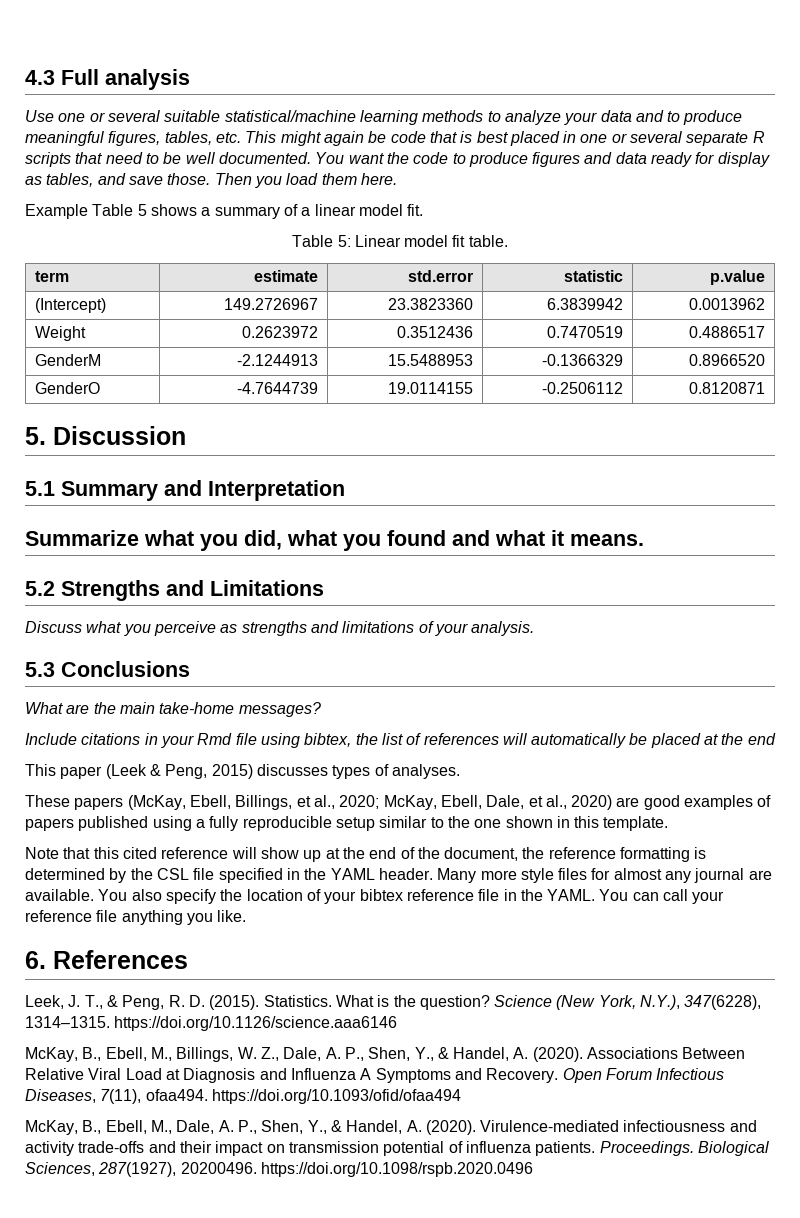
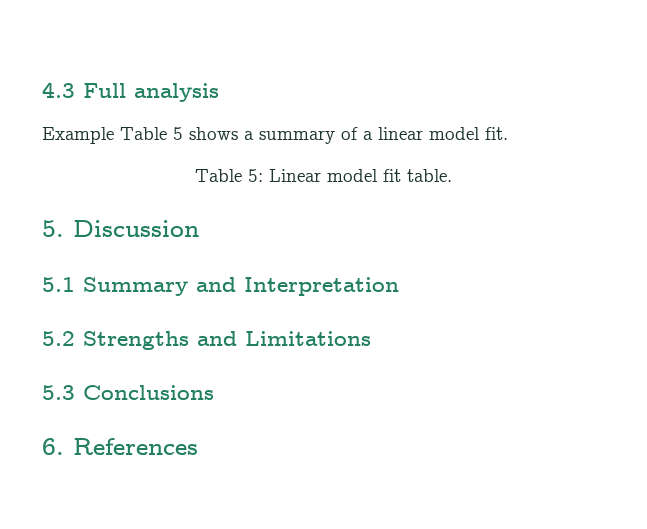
- Use one or several suitable statistical/machine learning methods to analyze your data and to produce meaningful figures, tables, etc. This might again be code that is best placed in one or several separate R scripts that need to be well documented. You want the code to produce figures and data ready for display as tables, and save those. Then you load them here.
- term | estimate | std.error | statistic | p.value
- (Intercept) | 149.2726967 | 23.3823360 | 6.3839942 | 0.0013962
- Weight | 0.2623972 | 0.3512436 | 0.7470519 | 0.4886517
- GenderM | -2.1244913 | 15.5488953 | -0.1366329 | 0.8966520
- GenderO | -4.7644739 | 19.0114155 | -0.2506112 | 0.8120871
- Summarize what you did, what you found and what it means.
  5.2 Strengths and Limitations
- Discuss what you perceive as strengths and limitations of your analysis.
  5.3 Conclusions
- What are the main take-home messages?
- Include citations in your Rmd file using bibtex, the list of references will automatically be placed at the end
- This paper (Leek & Peng, 2015) discusses types of analyses.
- These papers (McKay, Ebell, Billings, et al., 2020; McKay, Ebell, Dale, et al., 2020) are good examples of papers published using a fully reproducible setup similar to the one shown in this template.
- Note that this cited reference will show up at the end of the document, the reference formatting is determined by the CSL file specified in the YAML header. Many more style files for almost any journal are available. You also specify the location of your bibtex reference file in the YAML. You can call your reference file anything you like.
  6. References
- Leek, J. T., & Peng, R. D. (2015). Statistics. What is the question? Science (New York, N.Y.), 347(6228), 1314–1315. https://doi.org/10.1126/science.aaa6146
- McKay, B., Ebell, M., Billings, W. Z., Dale, A. P., Shen, Y., & Handel, A. (2020). Associations Between Relative Viral Load at Diagnosis and Influenza A Symptoms and Recovery. Open Forum Infectious Diseases, 7(11), ofaa494. https://doi.org/10.1093/ofid/ofaa494
- McKay, B., Ebell, M., Dale, A. P., Shen, Y., & Handel, A. (2020). Virulence-mediated infectiousness and activity trade-offs and their impact on transmission potential of influenza patients. Proceedings. Biological Sciences, 287(1927), 20200496. https://doi.org/10.1098/rspb.2020.0496

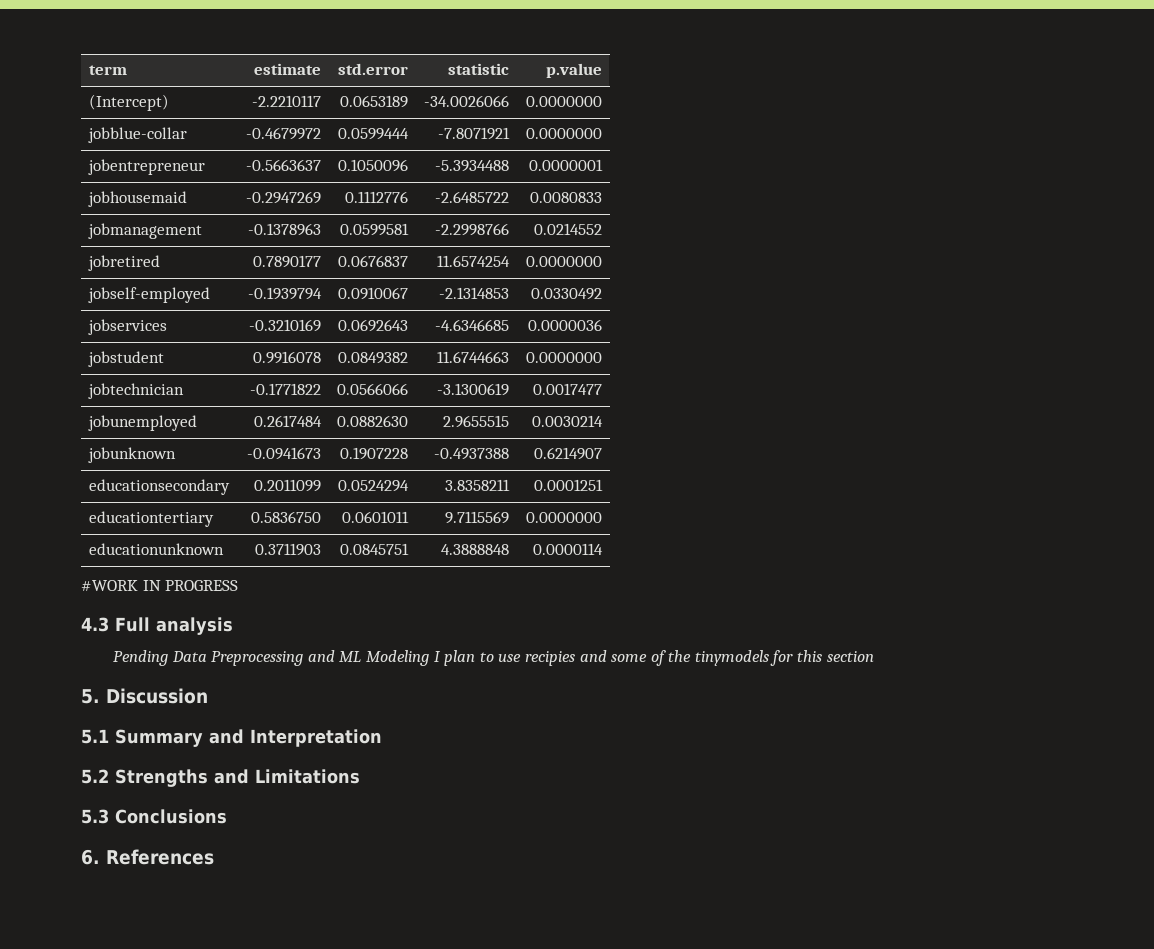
+ term | estimate | std.error | statistic | p.value
+ (Intercept) | -2.2210117 | 0.0653189 | -34.0026066 | 0.0000000
+ jobblue-collar | -0.4679972 | 0.0599444 | -7.8071921 | 0.0000000
+ jobentrepreneur | -0.5663637 | 0.1050096 | -5.3934488 | 0.0000001
+ jobhousemaid | -0.2947269 | 0.1112776 | -2.6485722 | 0.0080833
+ jobmanagement | -0.1378963 | 0.0599581 | -2.2998766 | 0.0214552
+ jobretired | 0.7890177 | 0.0676837 | 11.6574254 | 0.0000000
+ jobself-employed | -0.1939794 | 0.0910067 | -2.1314853 | 0.0330492
+ jobservices | -0.3210169 | 0.0692643 | -4.6346685 | 0.0000036
+ jobstudent | 0.9916078 | 0.0849382 | 11.6744663 | 0.0000000
+ jobtechnician | -0.1771822 | 0.0566066 | -3.1300619 | 0.0017477
+ jobunemployed | 0.2617484 | 0.0882630 | 2.9655515 | 0.0030214
+ jobunknown | -0.0941673 | 0.1907228 | -0.4937388 | 0.6214907
+ educationsecondary | 0.2011099 | 0.0524294 | 3.8358211 | 0.0001251
+ educationtertiary | 0.5836750 | 0.0601011 | 9.7115569 | 0.0000000
+ educationunknown | 0.3711903 | 0.0845751 | 4.3888848 | 0.0000114
+ #WORK IN PROGRESS
  4.3 Full analysis
- Example Table 5 shows a summary of a linear model fit.
- Table 5: Linear model fit table.
+ Pending Data Preprocessing and ML Modeling I plan to use recipies and some of the tinymodels for this section

